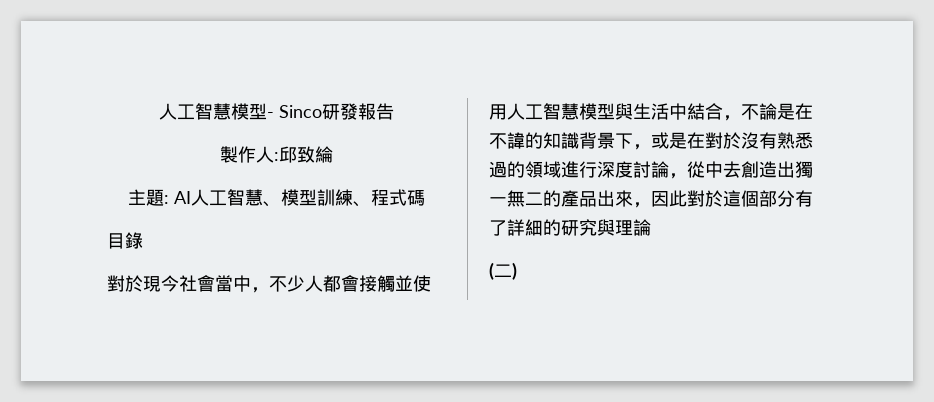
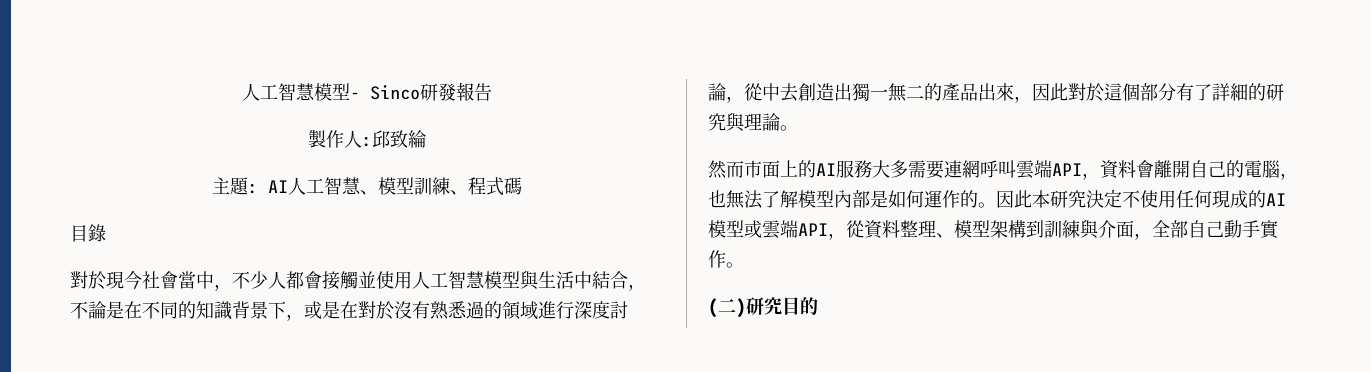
- 對於現今社會當中，不少人都會接觸並使用人工智慧模型與生活中結合，不論是在不諱的知識背景下，或是在對於沒有熟悉過的領域進行深度討論，從中去創造出獨一無二的產品出來，因此對於這個部分有了詳細的研究與理論
+ 對於現今社會當中，不少人都會接觸並使用人工智慧模型與生活中結合，不論是在不同的知識背景下，或是在對於沒有熟悉過的領域進行深度討論，從中去創造出獨一無二的產品出來，因此對於這個部分有了詳細的研究與理論。
+ 然而市面上的AI服務大多需要連網呼叫雲端API，資料會離開自己的電腦，也無法了解模型內部是如何運作的。因此本研究決定不使用任何現成的AI模型或雲端API，從資料整理、模型架構到訓練與介面，全部自己動手實作。
- (二)
+ (二)研究目的

